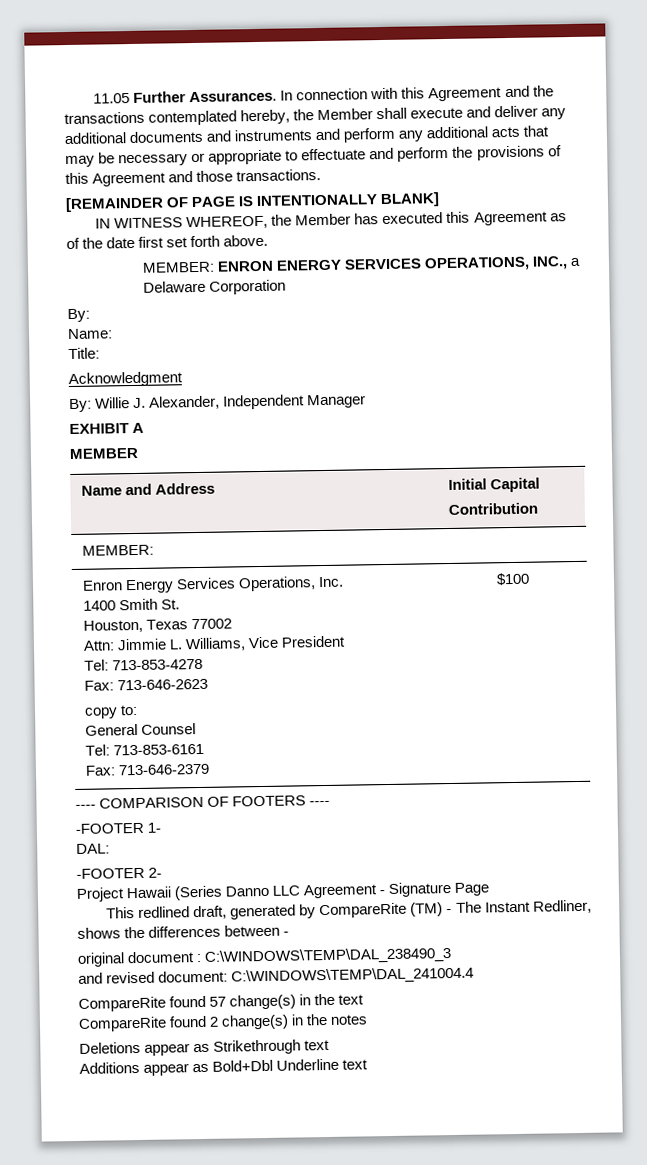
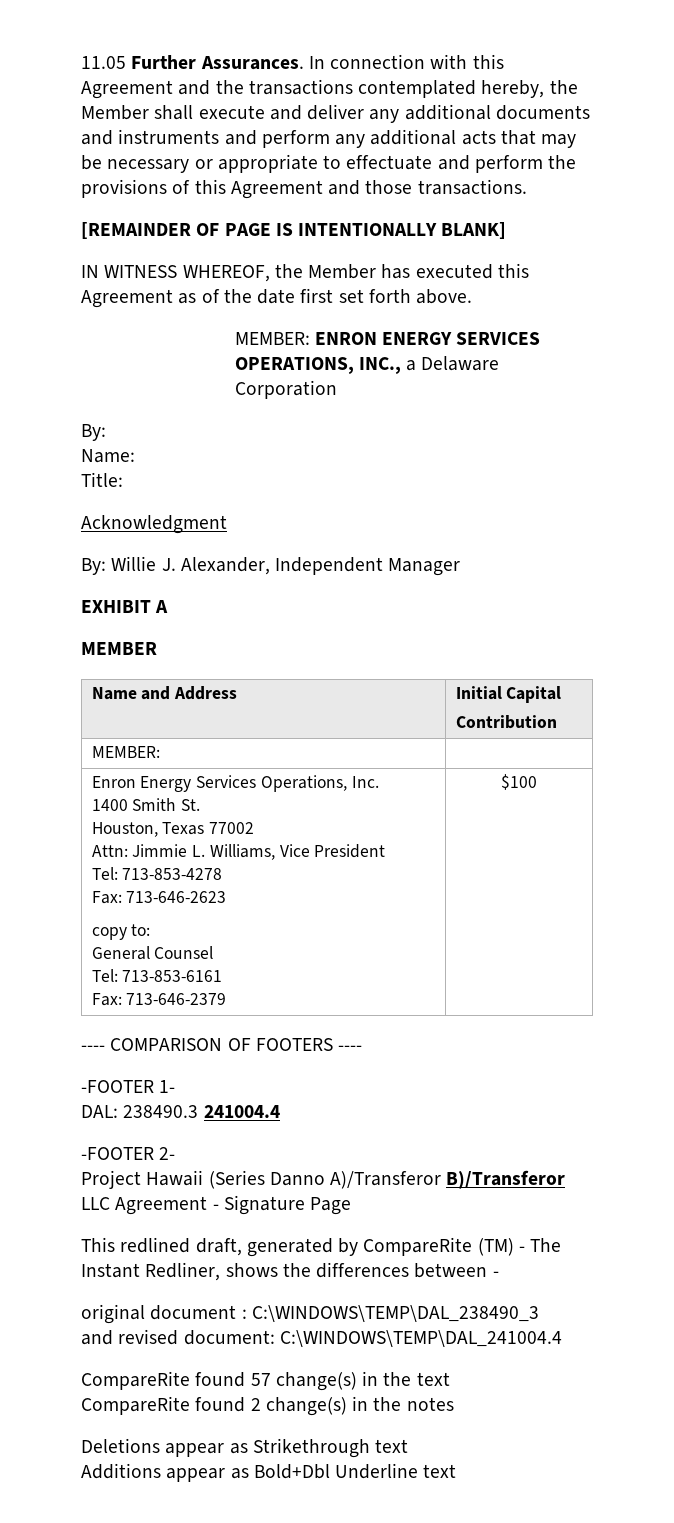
- DAL:
+ DAL: 238490.3 241004.4
- Project Hawaii (Series Danno LLC Agreement - Signature Page
+ Project Hawaii (Series Danno A)/Transferor B)/Transferor LLC Agreement - Signature Page

